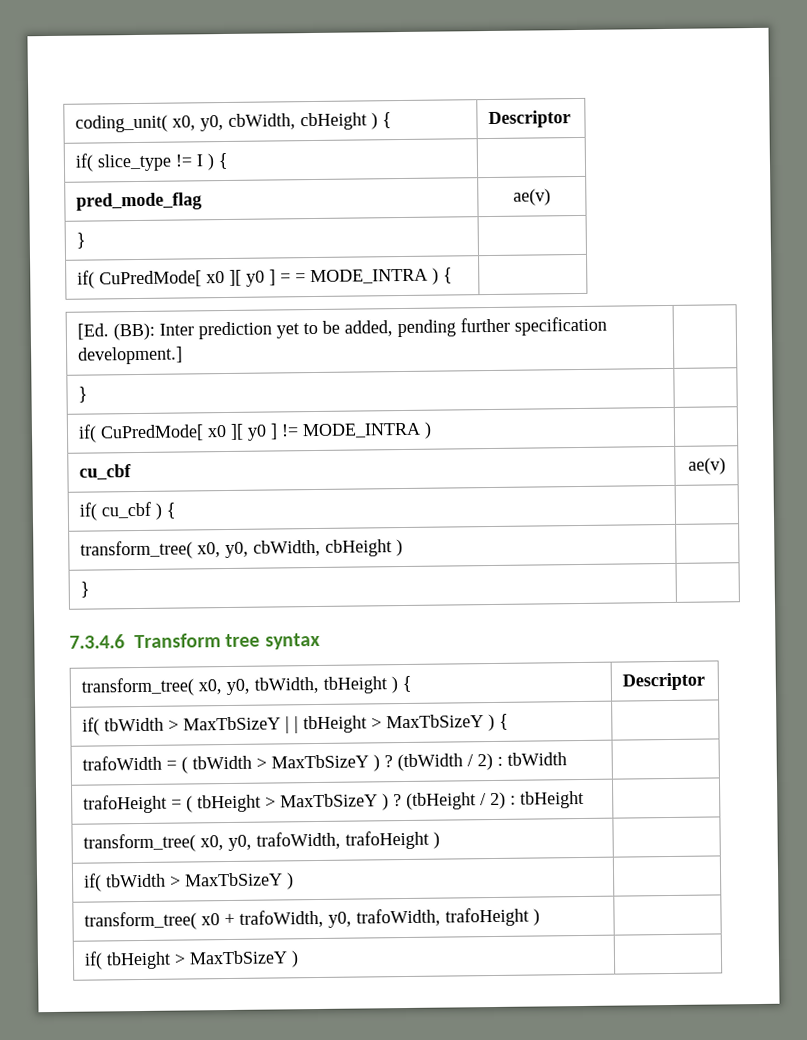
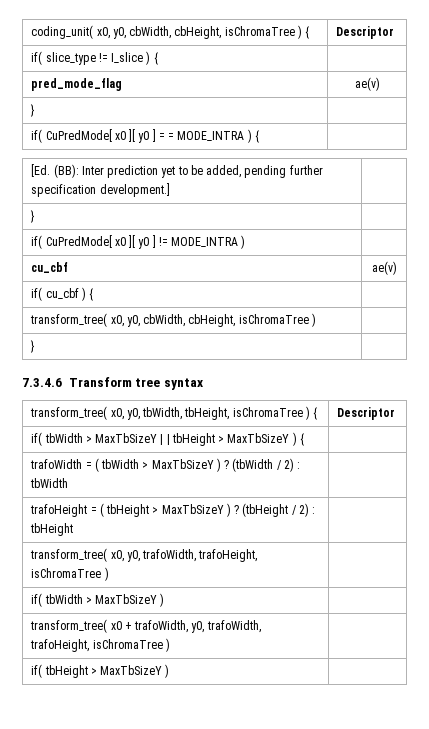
- coding_unit( x0, y0, cbWidth, cbHeight ) { | Descriptor
+ coding_unit( x0, y0, cbWidth, cbHeight, isChromaTree ) { | Descriptor
- if( slice_type != I ) { |
+ if( slice_type != I_slice ) { |
- transform_tree( x0, y0, cbWidth, cbHeight ) |
+ transform_tree( x0, y0, cbWidth, cbHeight, isChromaTree ) |
- transform_tree( x0, y0, tbWidth, tbHeight ) { | Descriptor
+ transform_tree( x0, y0, tbWidth, tbHeight, isChromaTree ) { | Descriptor
- transform_tree( x0, y0, trafoWidth, trafoHeight ) |
+ transform_tree( x0, y0, trafoWidth, trafoHeight, isChromaTree ) |
- transform_tree( x0 + trafoWidth, y0, trafoWidth, trafoHeight ) |
+ transform_tree( x0 + trafoWidth, y0, trafoWidth, trafoHeight, isChromaTree ) |

